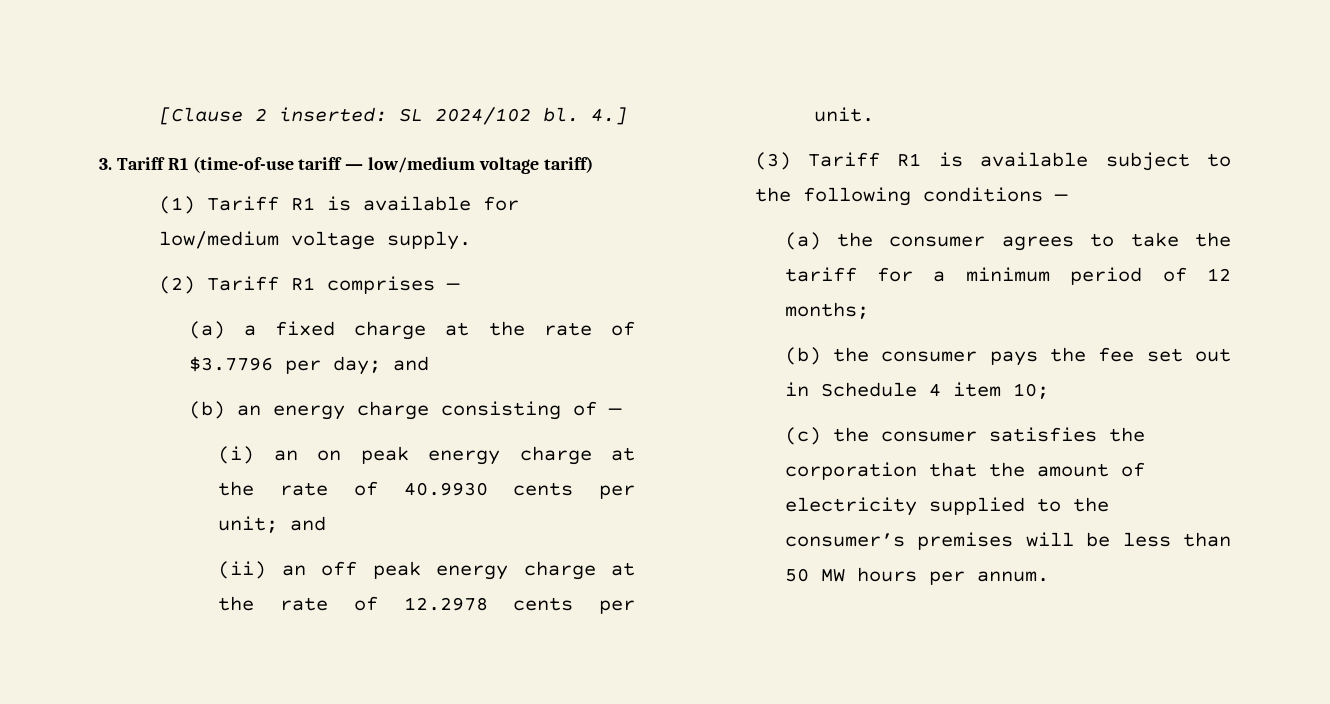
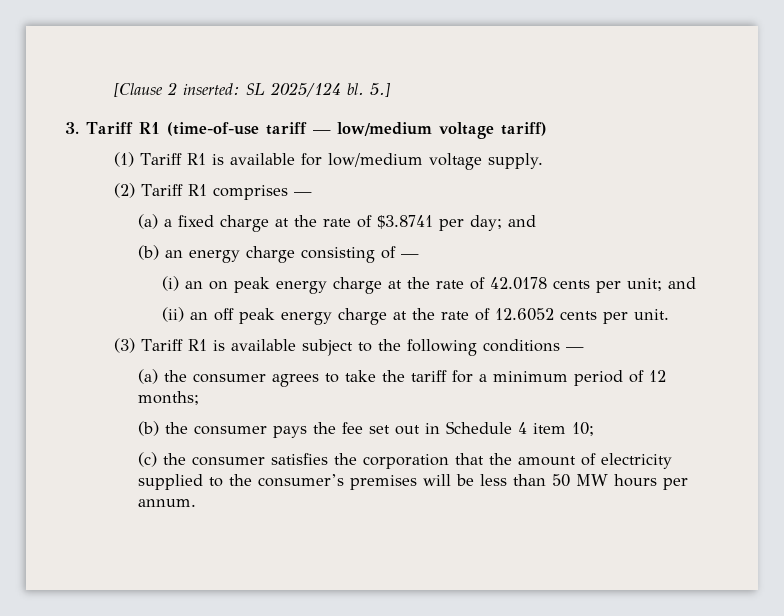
- [Clause 2 inserted: SL 2024/102 bl. 4.]
+ [Clause 2 inserted: SL 2025/124 bl. 5.]
- (a) a fixed charge at the rate of $3.7796 per day; and
+ (a) a fixed charge at the rate of $3.8741 per day; and
- (i) an on peak energy charge at the rate of 40.9930 cents per unit; and
+ (i) an on peak energy charge at the rate of 42.0178 cents per unit; and
- (ii) an off peak energy charge at the rate of 12.2978 cents per unit.
+ (ii) an off peak energy charge at the rate of 12.6052 cents per unit.

